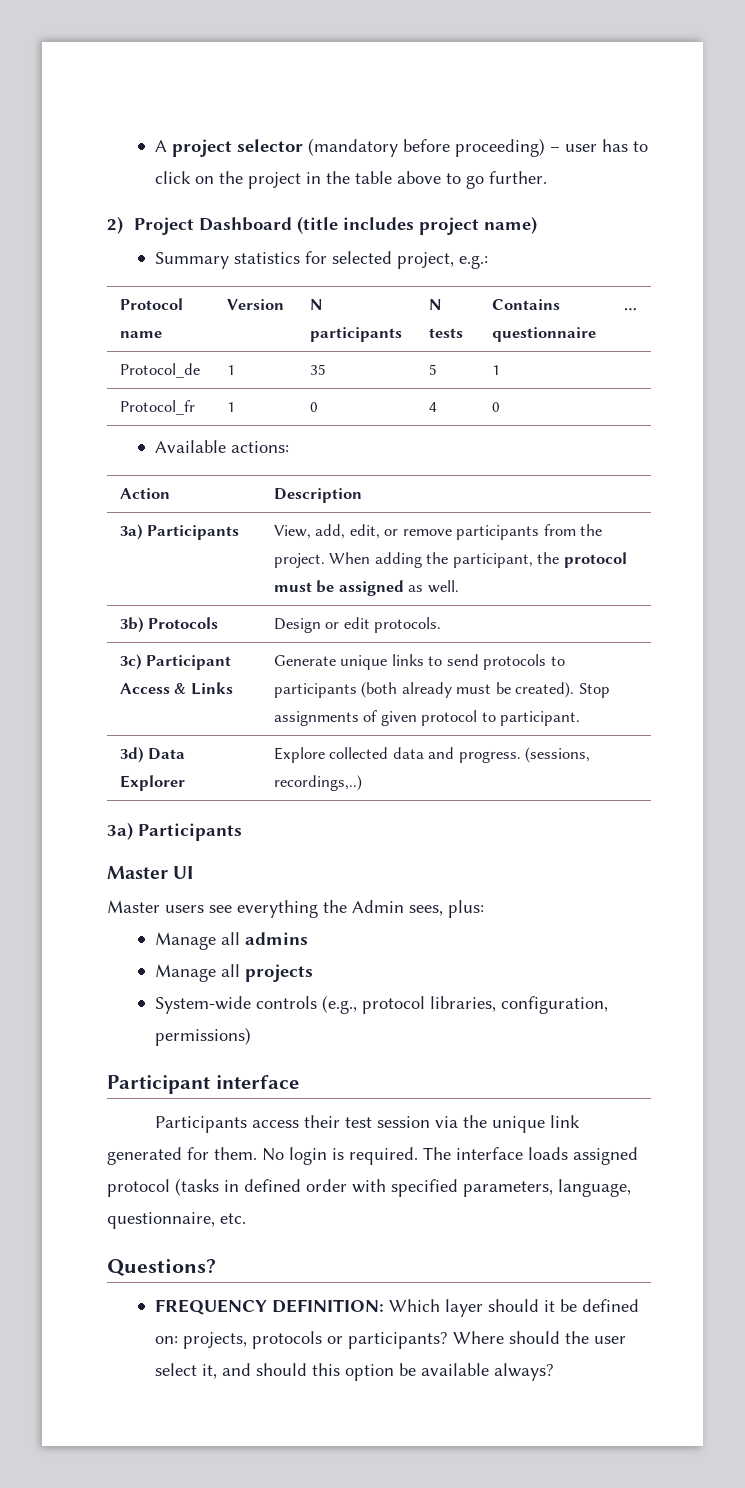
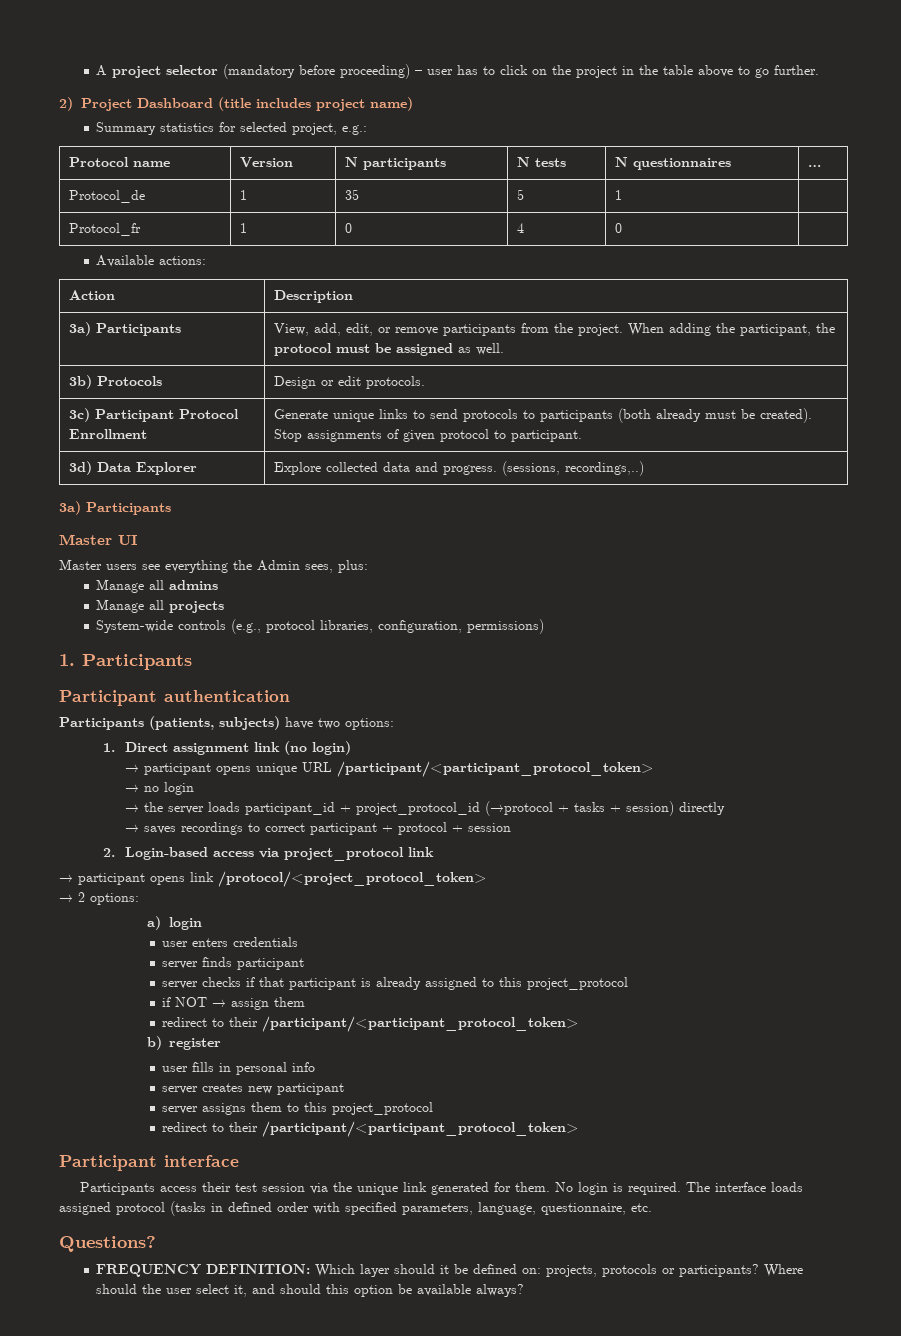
- Protocol name | Version | N participants | N tests | Contains questionnaire | …
+ Protocol name | Version | N participants | N tests | N questionnaires | …
- 3c) Participant Access & Links | Generate unique links to send protocols to participants (both already must be created). Stop assignments of given protocol to participant.
+ 3c) Participant Protocol Enrollment | Generate unique links to send protocols to participants (both already must be created). Stop assignments of given protocol to participant.
+ 1. Participants
+ Participant authentication
+ Participants (patients, subjects) have two options:
+ 1. Direct assignment link (no login)
+ → participant opens unique URL /participant/<participant_protocol_token>
+ → no login
+ → the server loads participant_id + project_protocol_id (→protocol + tasks + session) directly
+ → saves recordings to correct participant + protocol + session
+ 2. Login-based access via project_protocol link
+ → participant opens link /protocol/<project_protocol_token>
+ → 2 options:
+ a) login
+ user enters credentials
+ server finds participant
+ server checks if that participant is already assigned to this project_protocol
+ if NOT → assign them
+ redirect to their /participant/<participant_protocol_token>
+ b) register
+ user fills in personal info
+ server creates new participant
+ server assigns them to this project_protocol
+ redirect to their /participant/<participant_protocol_token>

